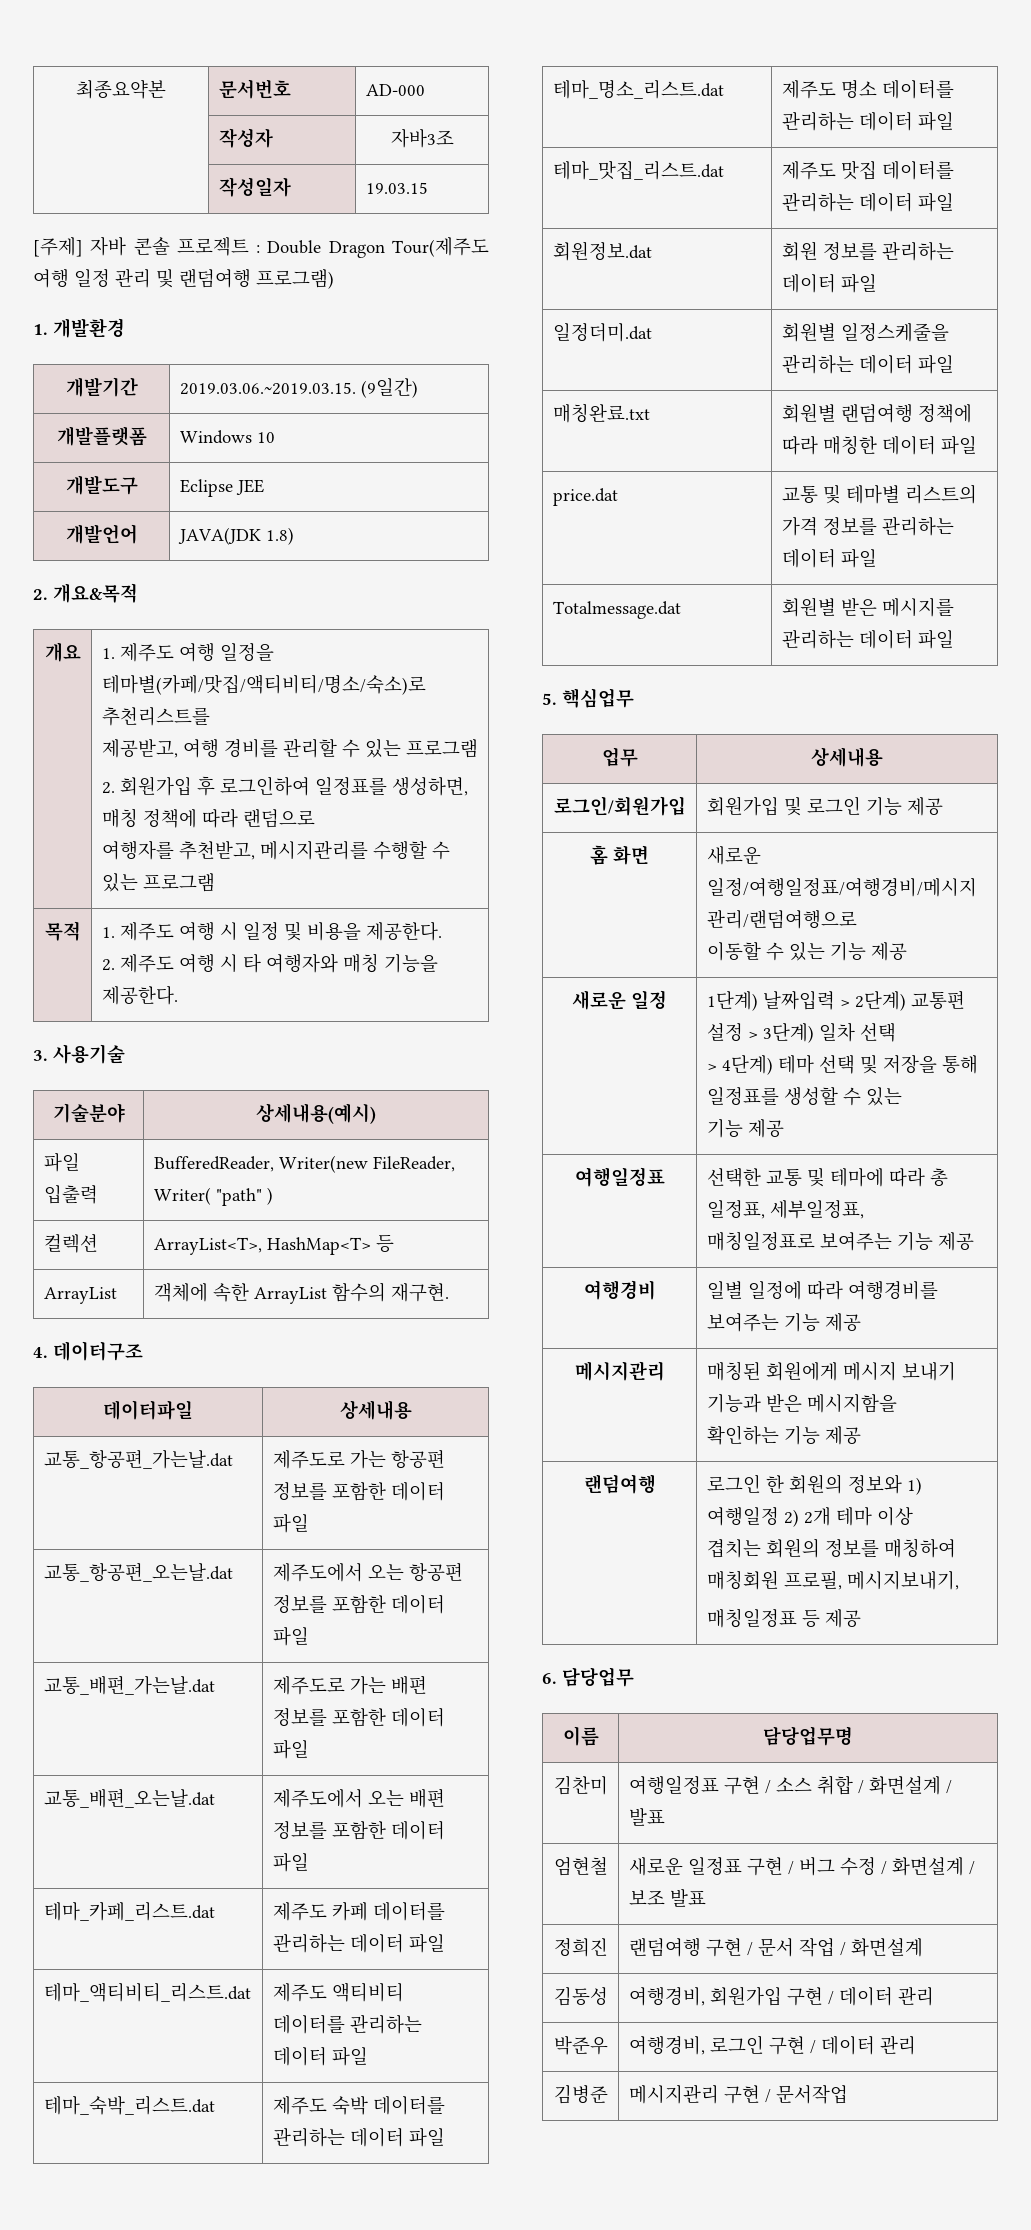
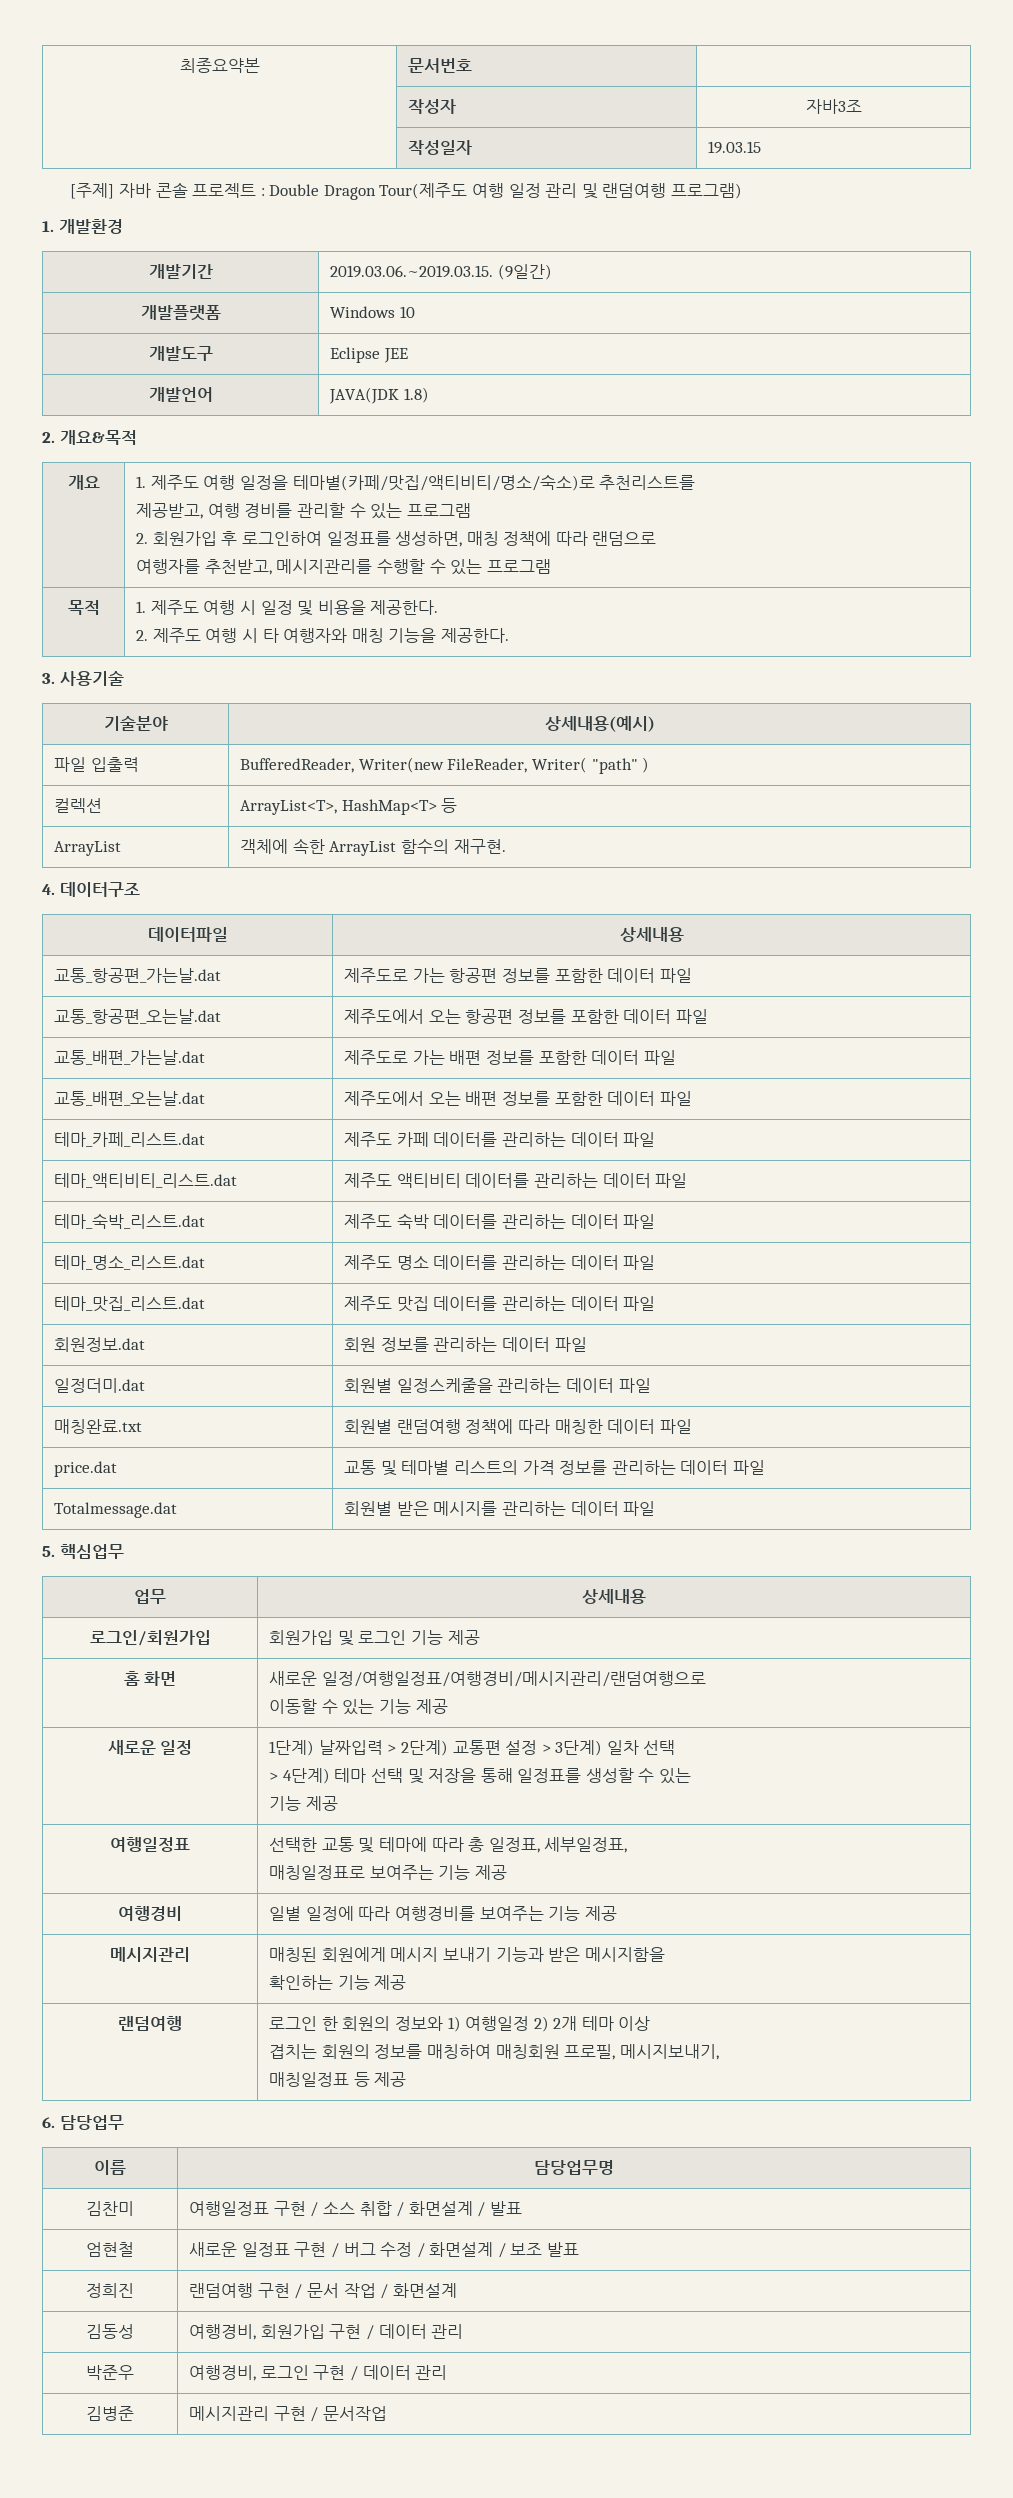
- 최종요약본 | 문서번호 | AD-000
+ 최종요약본 | 문서번호 |

